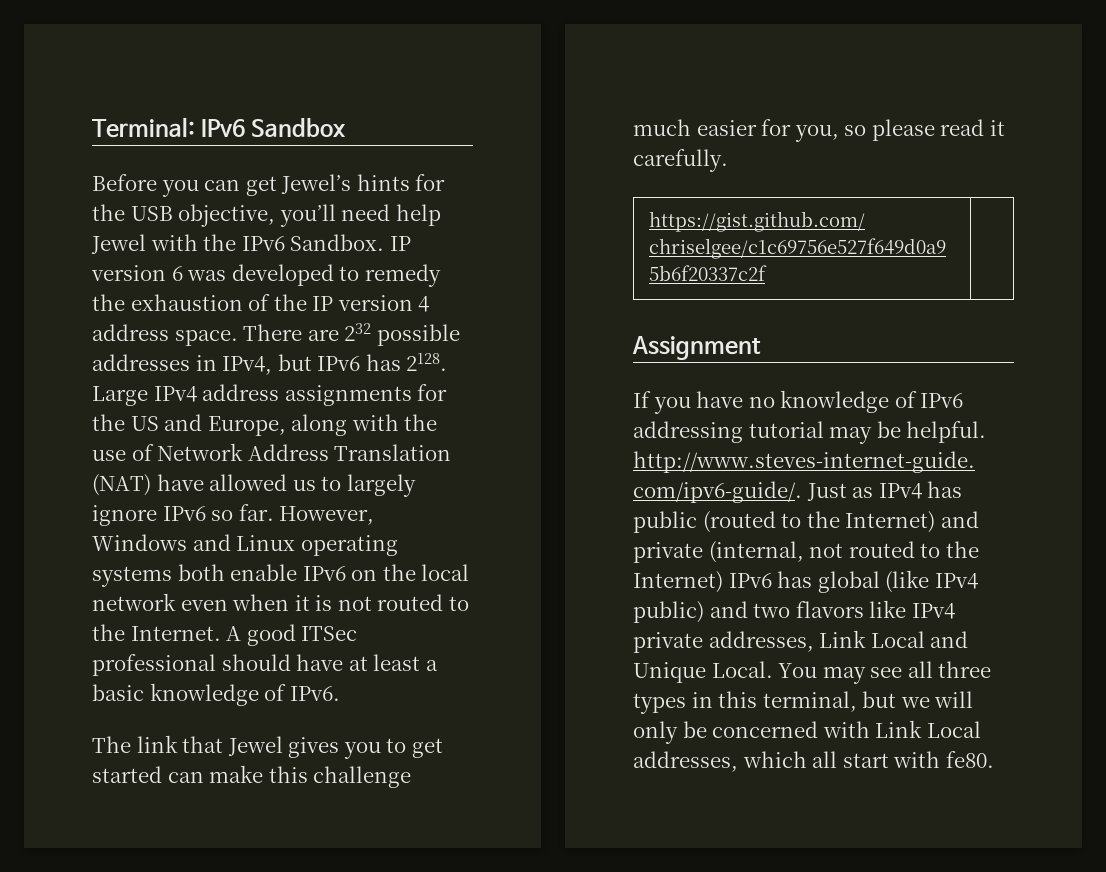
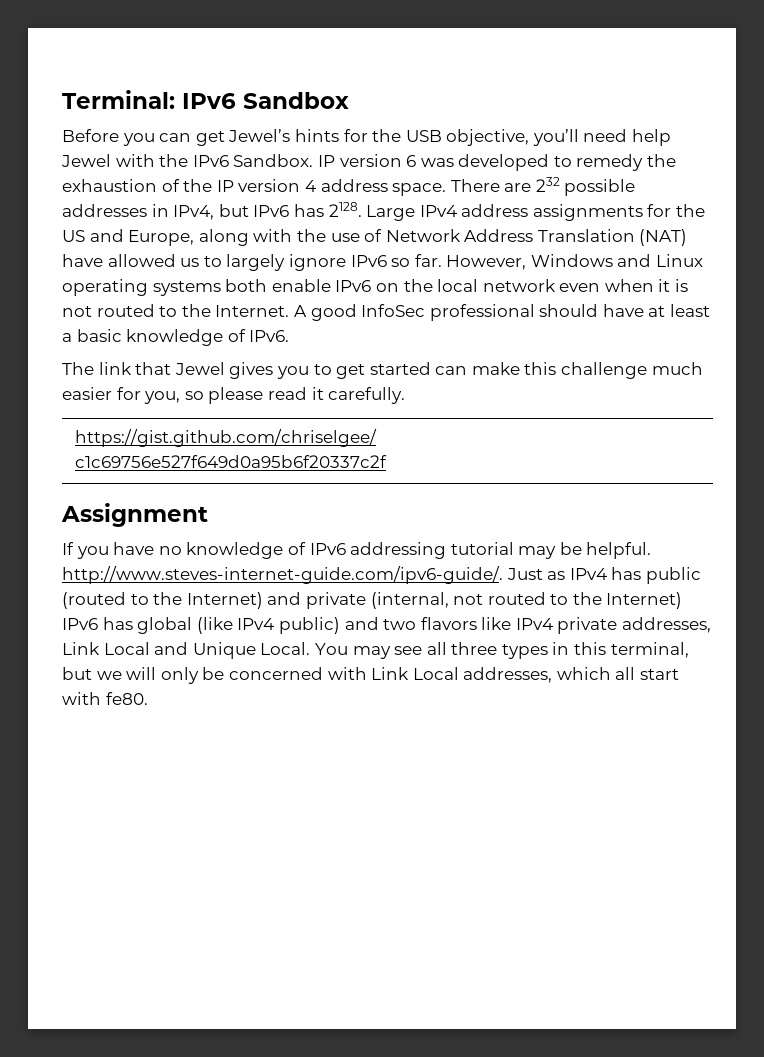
- A good ITSec professional should have at least a basic knowledge of IPv6.
+ A good InfoSec professional should have at least a basic knowledge of IPv6.

